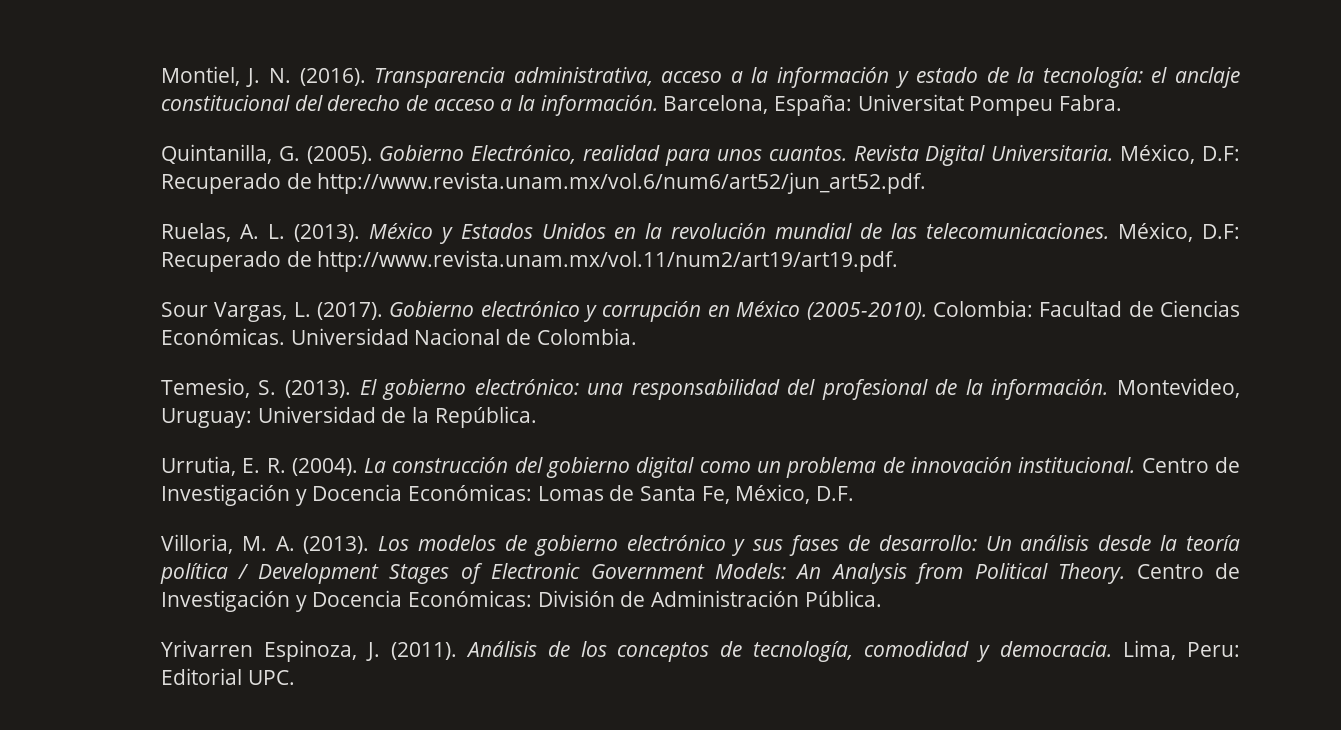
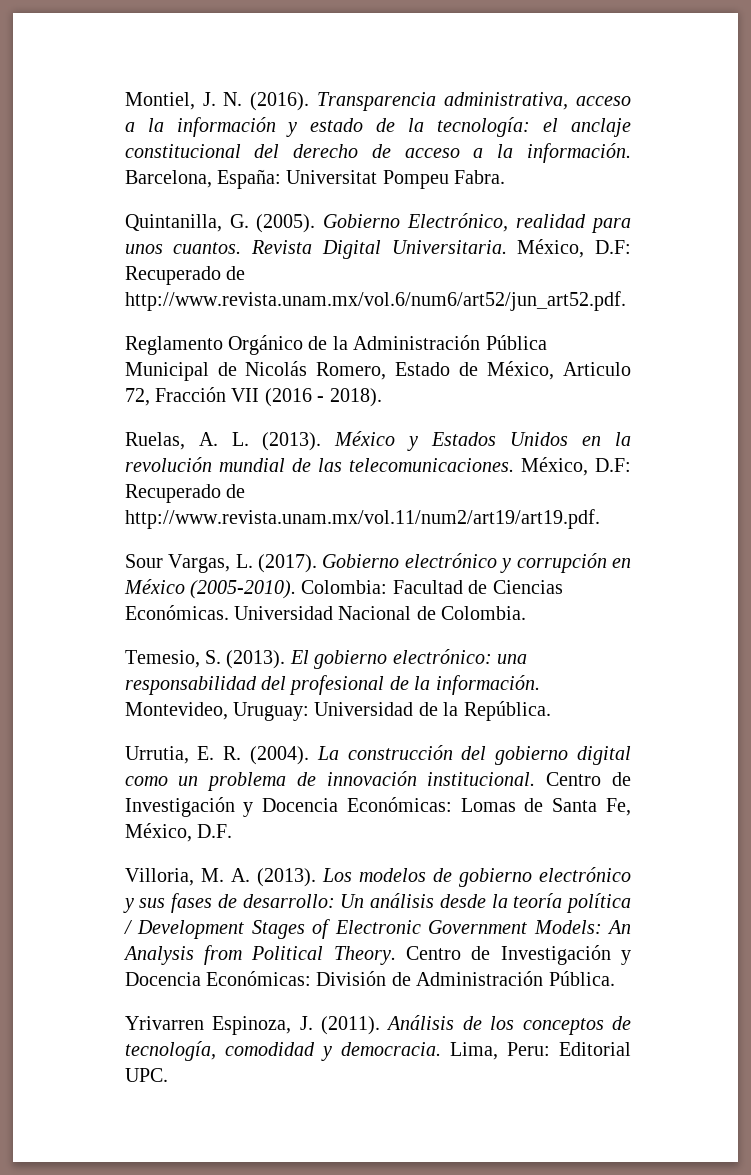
+ Reglamento Orgánico de la Administración Pública Municipal de Nicolás Romero, Estado de México, Articulo 72, Fracción VII (2016 - 2018).

